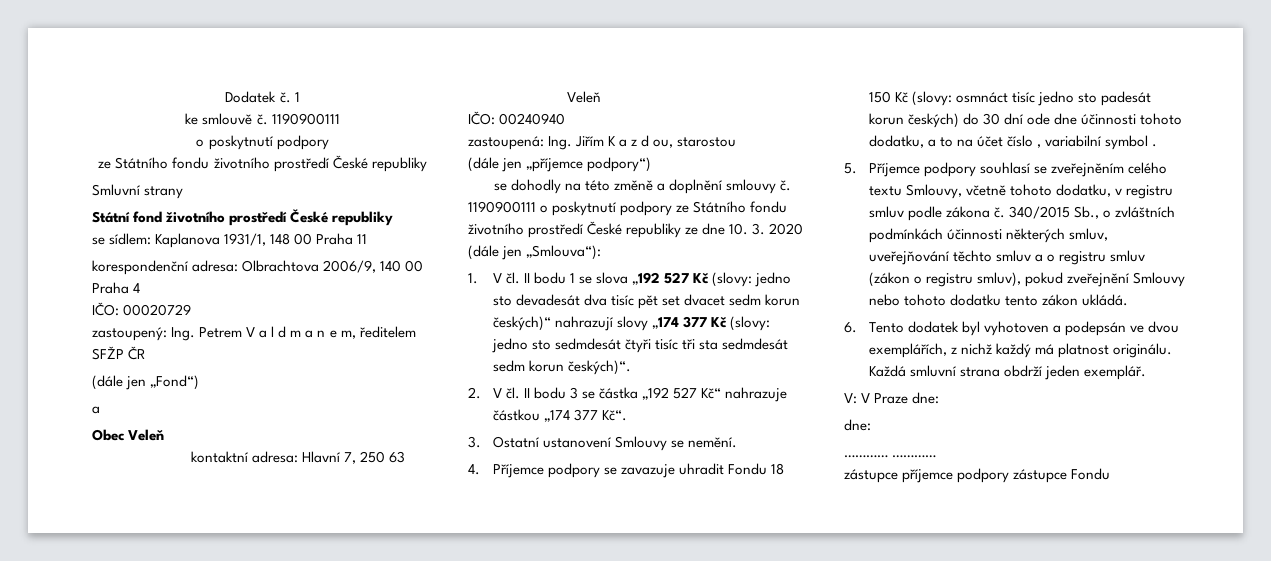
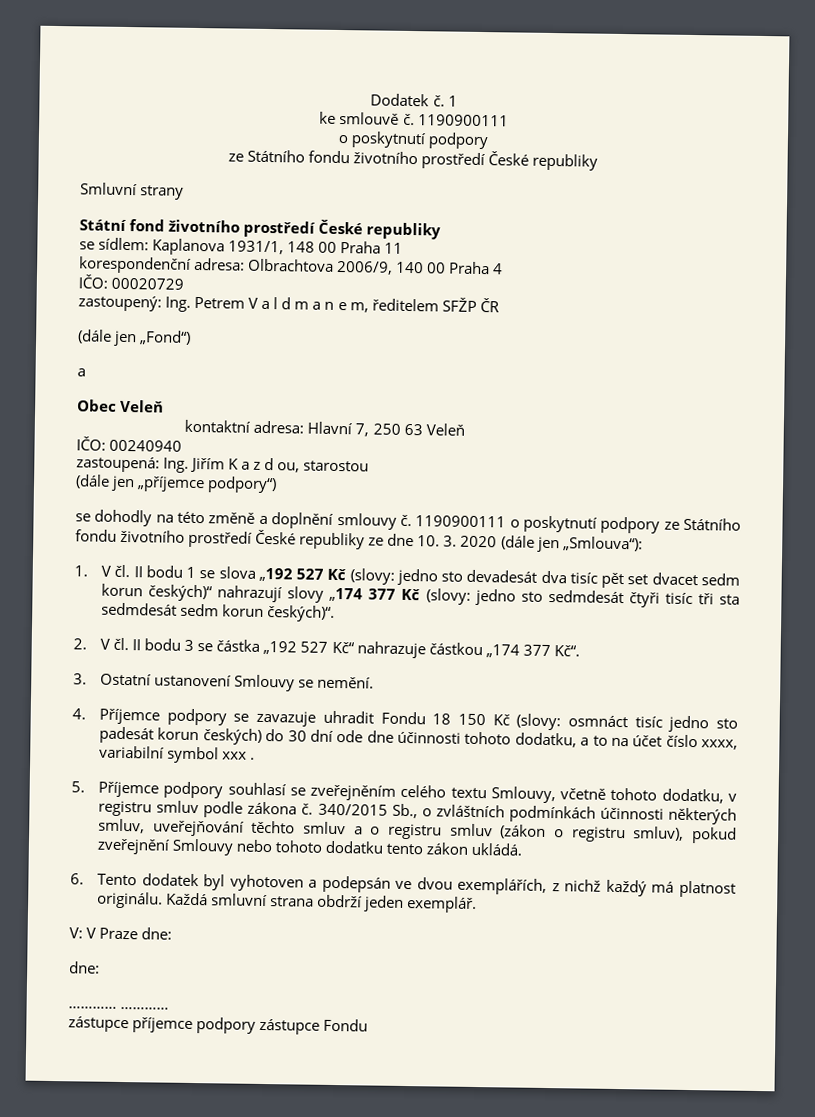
- 4. Příjemce podpory se zavazuje uhradit Fondu 18 150 Kč (slovy: osmnáct tisíc jedno sto padesát korun českých) do 30 dní ode dne účinnosti tohoto dodatku, a to na účet číslo , variabilní symbol .
+ 4. Příjemce podpory se zavazuje uhradit Fondu 18 150 Kč (slovy: osmnáct tisíc jedno sto padesát korun českých) do 30 dní ode dne účinnosti tohoto dodatku, a to na účet číslo xxxx, variabilní symbol xxx .

